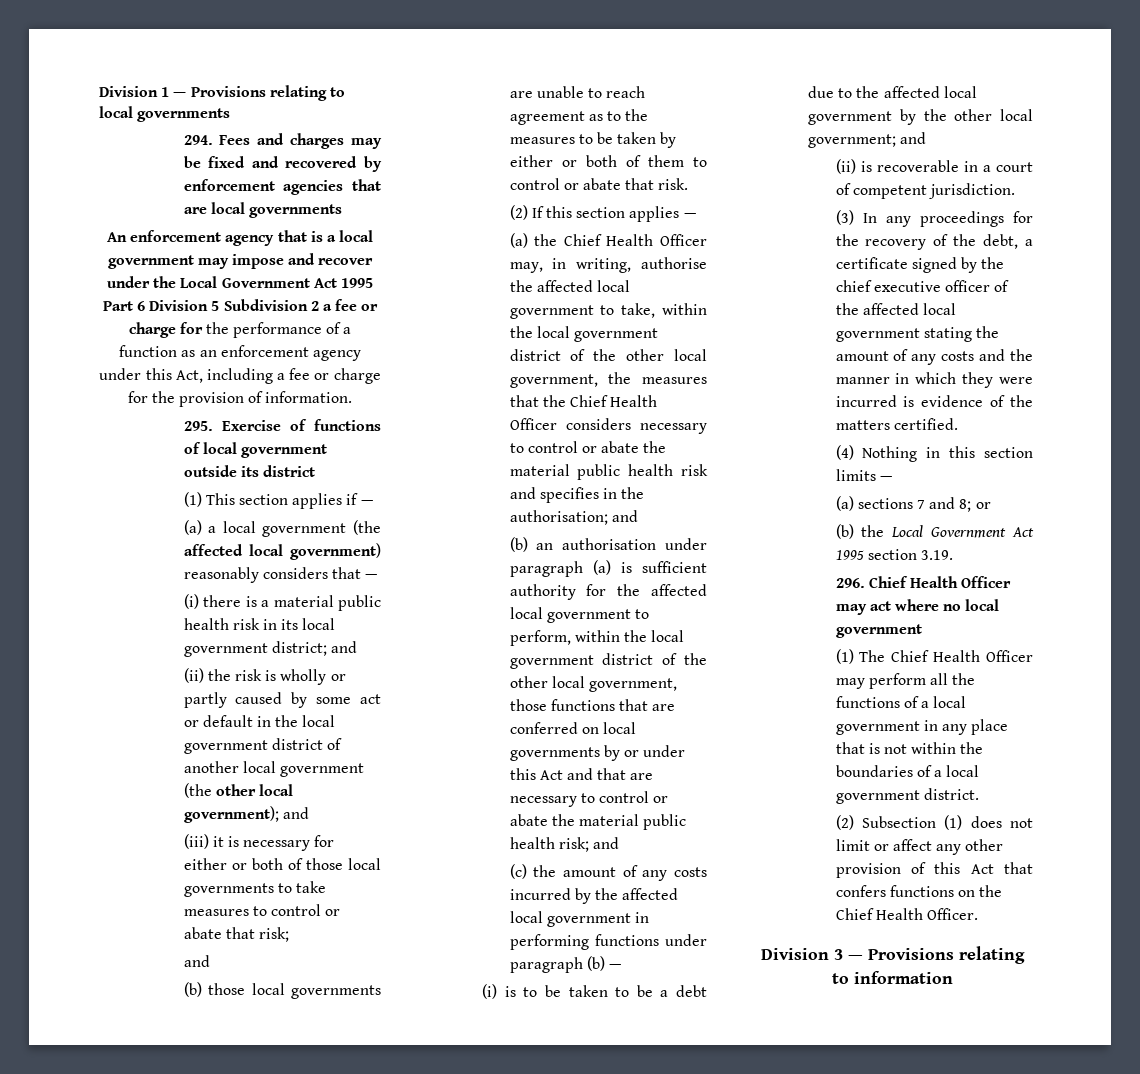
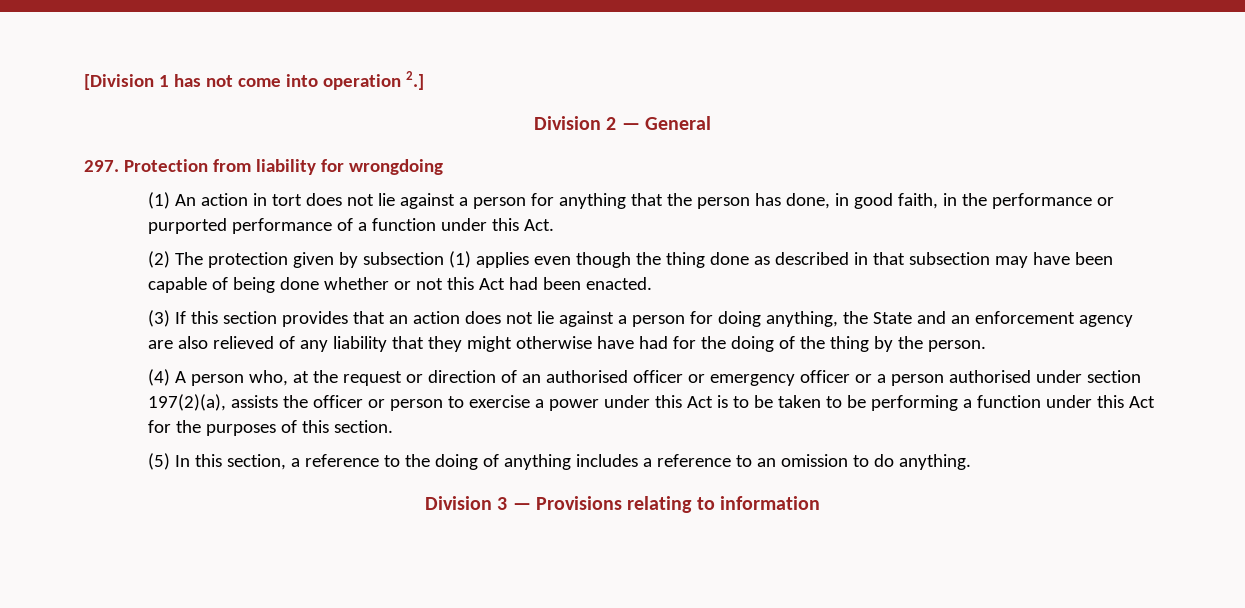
- Division 1 — Provisions relating to local governments
- 294. Fees and charges may be fixed and recovered by enforcement agencies that are local governments
- An enforcement agency that is a local government may impose and recover under the Local Government Act 1995 Part 6 Division 5 Subdivision 2 a fee or charge for the performance of a function as an enforcement agency under this Act, including a fee or charge for the provision of information.
- 295. Exercise of functions of local government outside its district
- (1) This section applies if —
- (a) a local government (the affected local government) reasonably considers that —
- (i) there is a material public health risk in its local government district; and
- (ii) the risk is wholly or partly caused by some act or default in the local government district of another local government (the other local government); and
- (iii) it is necessary for either or both of those local governments to take measures to control or abate that risk;
- and
- (b) those local governments are unable to reach agreement as to the measures to be taken by either or both of them to control or abate that risk.
- (2) If this section applies —
- (a) the Chief Health Officer may, in writing, authorise the affected local government to take, within the local government district of the other local government, the measures that the Chief Health Officer considers necessary to control or abate the material public health risk and specifies in the authorisation; and
- (b) an authorisation under paragraph (a) is sufficient authority for the affected local government to perform, within the local government district of the other local government, those functions that are conferred on local governments by or under this Act and that are necessary to control or abate the material public health risk; and
- (c) the amount of any costs incurred by the affected local government in performing functions under paragraph (b) —
- (i) is to be taken to be a debt due to the affected local government by the other local government; and
- (ii) is recoverable in a court of competent jurisdiction.
- (3) In any proceedings for the recovery of the debt, a certificate signed by the chief executive officer of the affected local government stating the amount of any costs and the manner in which they were incurred is evidence of the matters certified.
- (4) Nothing in this section limits —
- (a) sections 7 and 8; or
- (b) the Local Government Act 1995 section 3.19.
- 296. Chief Health Officer may act where no local government
- (1) The Chief Health Officer may perform all the functions of a local government in any place that is not within the boundaries of a local government district.
- (2) Subsection (1) does not limit or affect any other provision of this Act that confers functions on the Chief Health Officer.
+ [Division 1 has not come into operation 2.]
+ Division 2 — General
+ 297. Protection from liability for wrongdoing
+ (1) An action in tort does not lie against a person for anything that the person has done, in good faith, in the performance or purported performance of a function under this Act.
+ (2) The protection given by subsection (1) applies even though the thing done as described in that subsection may have been capable of being done whether or not this Act had been enacted.
+ (3) If this section provides that an action does not lie against a person for doing anything, the State and an enforcement agency are also relieved of any liability that they might otherwise have had for the doing of the thing by the person.
+ (4) A person who, at the request or direction of an authorised officer or emergency officer or a person authorised under section 197(2)(a), assists the officer or person to exercise a power under this Act is to be taken to be performing a function under this Act for the purposes of this section.
+ (5) In this section, a reference to the doing of anything includes a reference to an omission to do anything.

